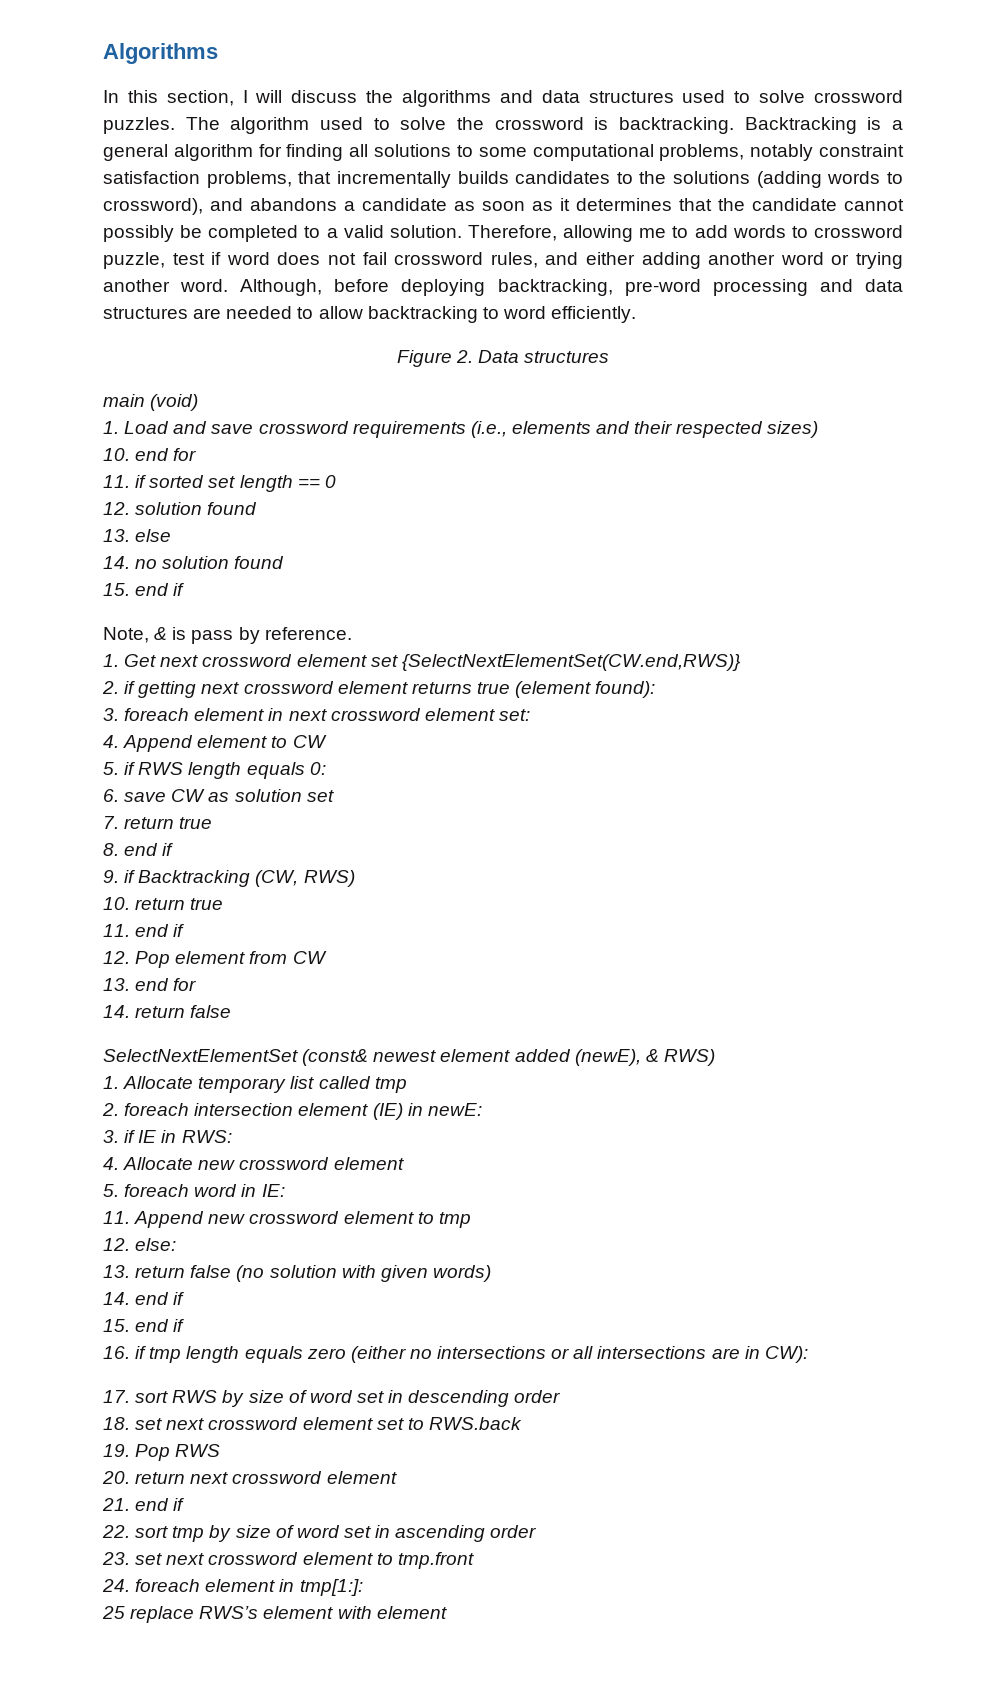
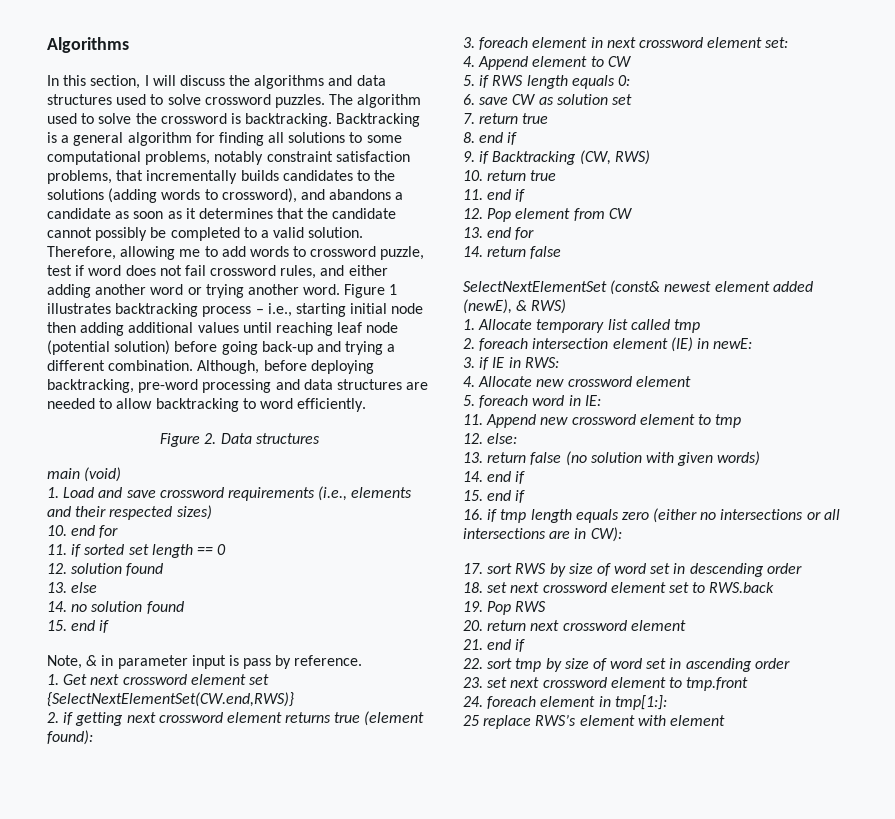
+ Figure 1 illustrates backtracking process – i.e., starting initial node then adding additional values until reaching leaf node (potential solution) before going back-up and trying a different combination.
- Note, & is pass by reference.
+ Note, & in parameter input is pass by reference.

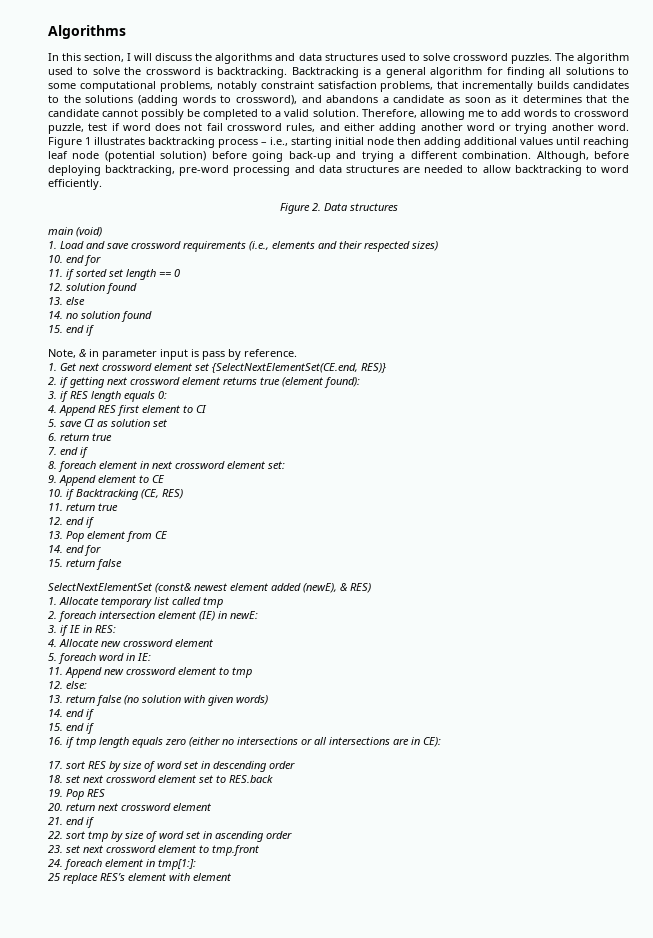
- 1. Get next crossword element set {SelectNextElementSet(CW.end,RWS)}
+ 1. Get next crossword element set {SelectNextElementSet(CE.end, RES)}
- 3. foreach element in next crossword element set:
+ 3. if RES length equals 0:
+ 4. Append RES first element to CI
+ 5. save CI as solution set
+ 6. return true
+ 7. end if
+ 8. foreach element in next crossword element set:
- 4. Append element to CW
- 5. if RWS length equals 0:
- 6. save CW as solution set
- 7. return true
- 8. end if
- 9. if Backtracking (CW, RWS)
- 10. return true
- 11. end if
- 12. Pop element from CW
- 13. end for
- 14. return false
+ 9. Append element to CE
+ 10. if Backtracking (CE, RES)
+ 11. return true
+ 12. end if
+ 13. Pop element from CE
+ 14. end for
+ 15. return false
- SelectNextElementSet (const& newest element added (newE), & RWS)
+ SelectNextElementSet (const& newest element added (newE), & RES)
- 3. if IE in RWS:
+ 3. if IE in RES:
- 16. if tmp length equals zero (either no intersections or all intersections are in CW):
+ 16. if tmp length equals zero (either no intersections or all intersections are in CE):
- 17. sort RWS by size of word set in descending order
+ 17. sort RES by size of word set in descending order
- 18. set next crossword element set to RWS.back
+ 18. set next crossword element set to RES.back
- 19. Pop RWS
+ 19. Pop RES
- 25 replace RWS’s element with element
+ 25 replace RES’s element with element

